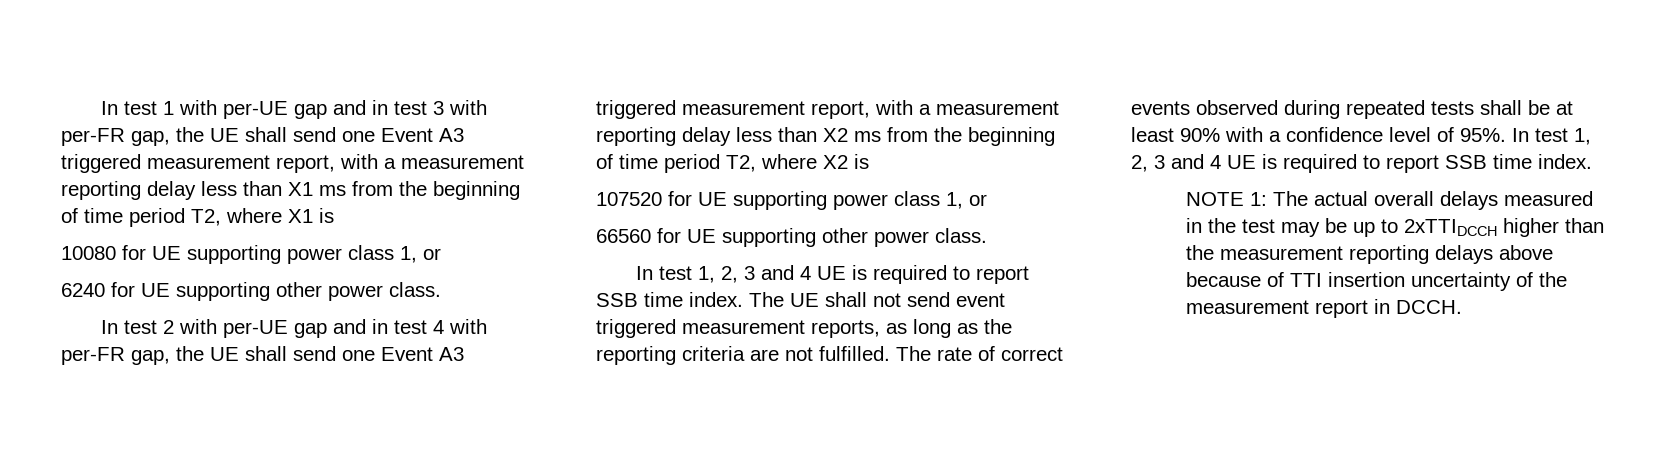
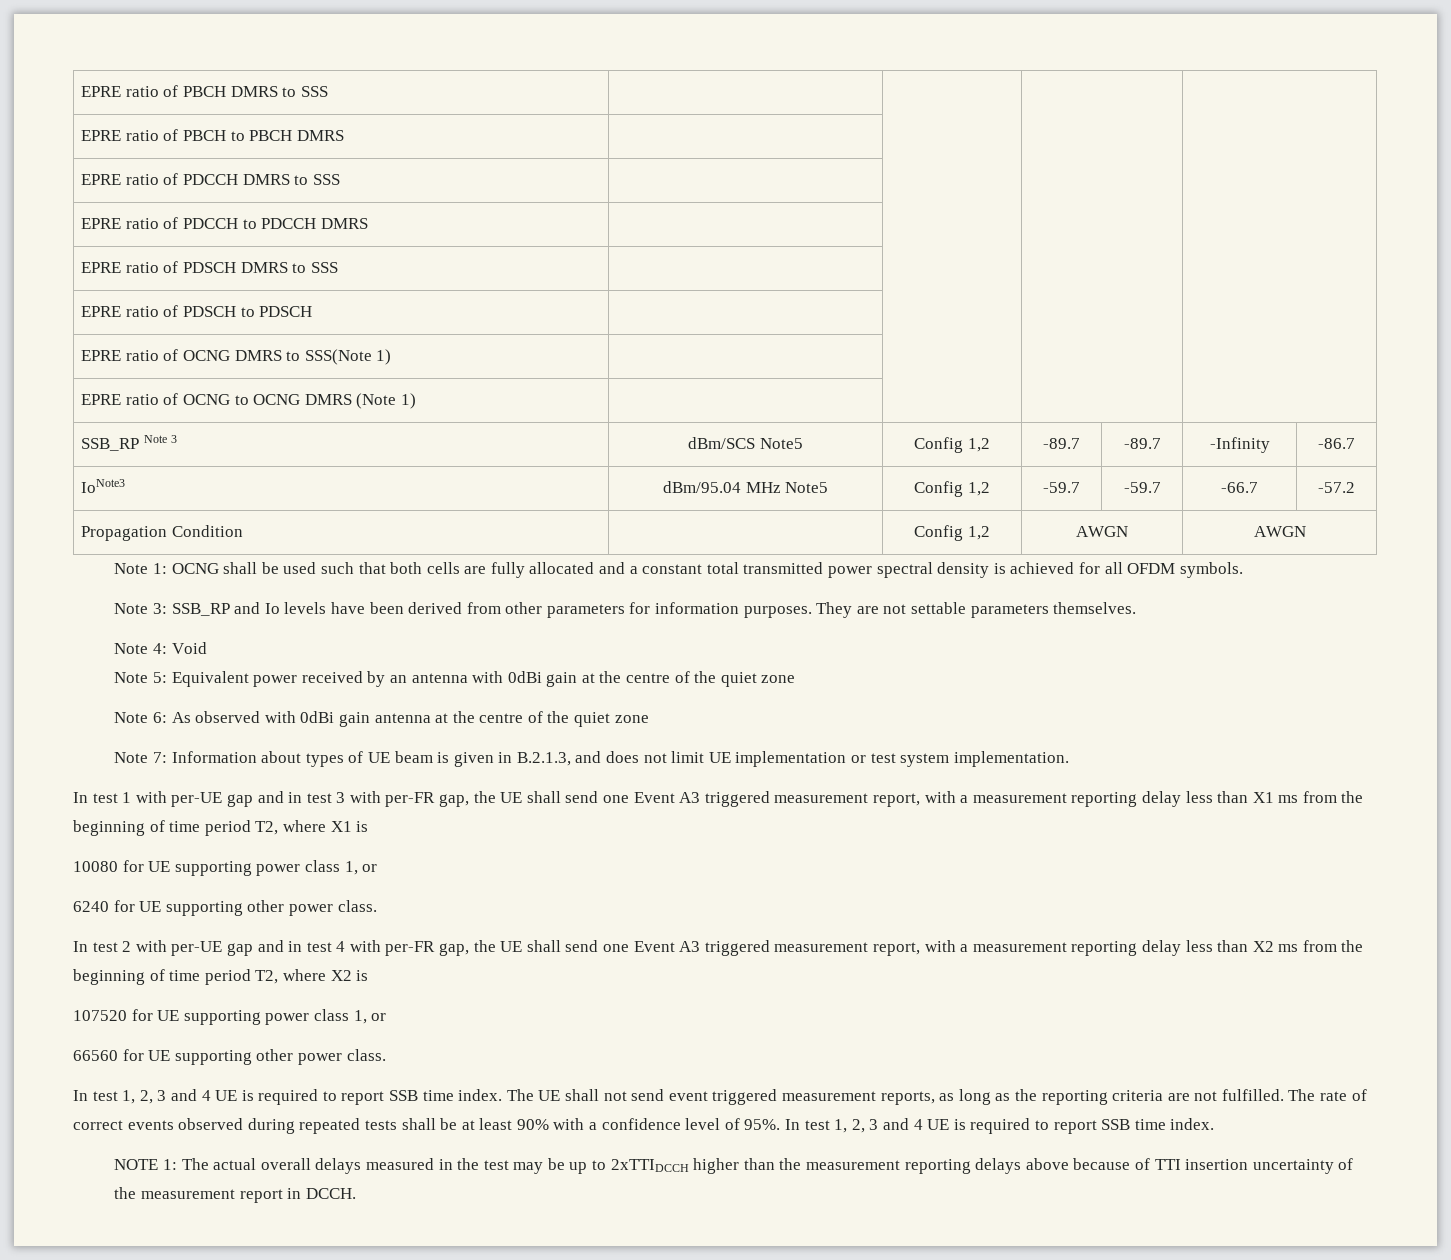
+ EPRE ratio of PBCH DMRS to SSS | | | |
+ EPRE ratio of PBCH to PBCH DMRS | | | |
+ EPRE ratio of PDCCH DMRS to SSS | | | |
+ EPRE ratio of PDCCH to PDCCH DMRS | | | |
+ EPRE ratio of PDSCH DMRS to SSS | | | |
+ EPRE ratio of PDSCH to PDSCH | | | |
+ EPRE ratio of OCNG DMRS to SSS(Note 1) | | | |
+ EPRE ratio of OCNG to OCNG DMRS (Note 1) | | | |
+ SSB_RP Note 3 | dBm/SCS Note5 | Config 1,2 | -89.7 | -89.7 | -Infinity | -86.7
+ IoNote3 | dBm/95.04 MHz Note5 | Config 1,2 | -59.7 | -59.7 | -66.7 | -57.2
+ Propagation Condition | | Config 1,2 | AWGN | AWGN
+ Note 1: OCNG shall be used such that both cells are fully allocated and a constant total transmitted power spectral density is achieved for all OFDM symbols.
+ Note 3: SSB_RP and Io levels have been derived from other parameters for information purposes. They are not settable parameters themselves.
+ Note 4: Void
+ Note 5: Equivalent power received by an antenna with 0dBi gain at the centre of the quiet zone
+ Note 6: As observed with 0dBi gain antenna at the centre of the quiet zone
+ Note 7: Information about types of UE beam is given in B.2.1.3, and does not limit UE implementation or test system implementation.

